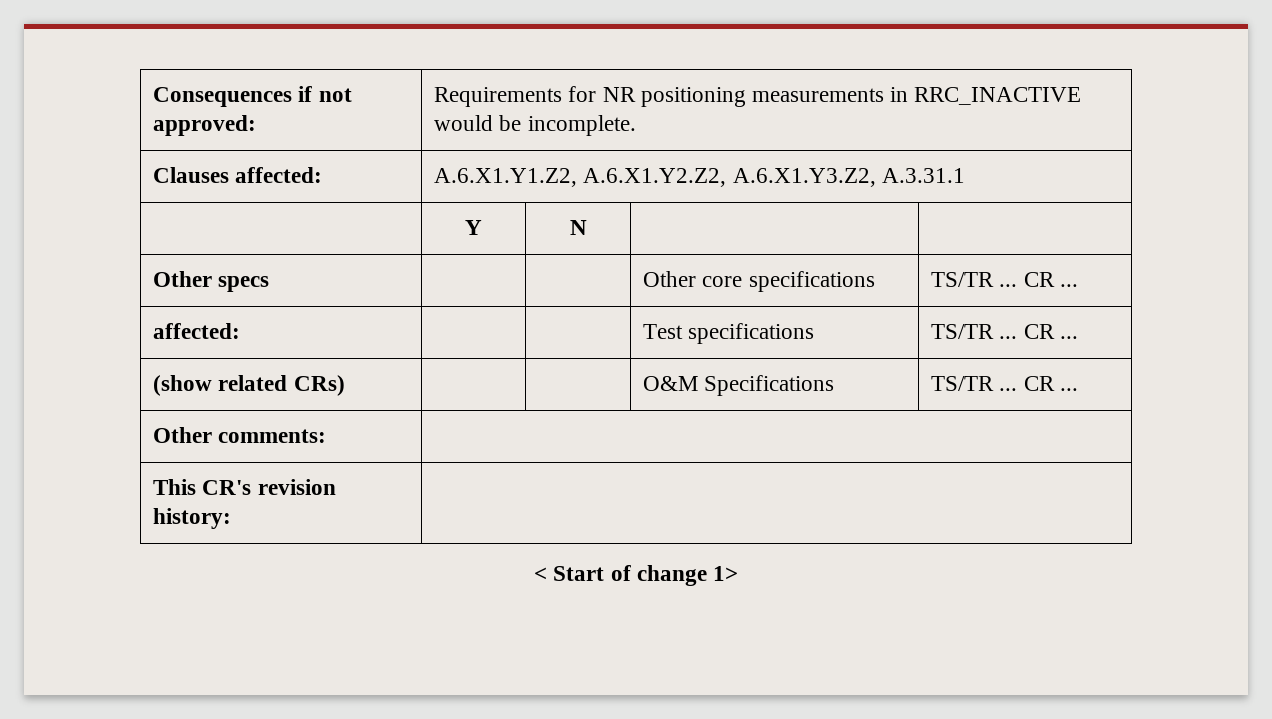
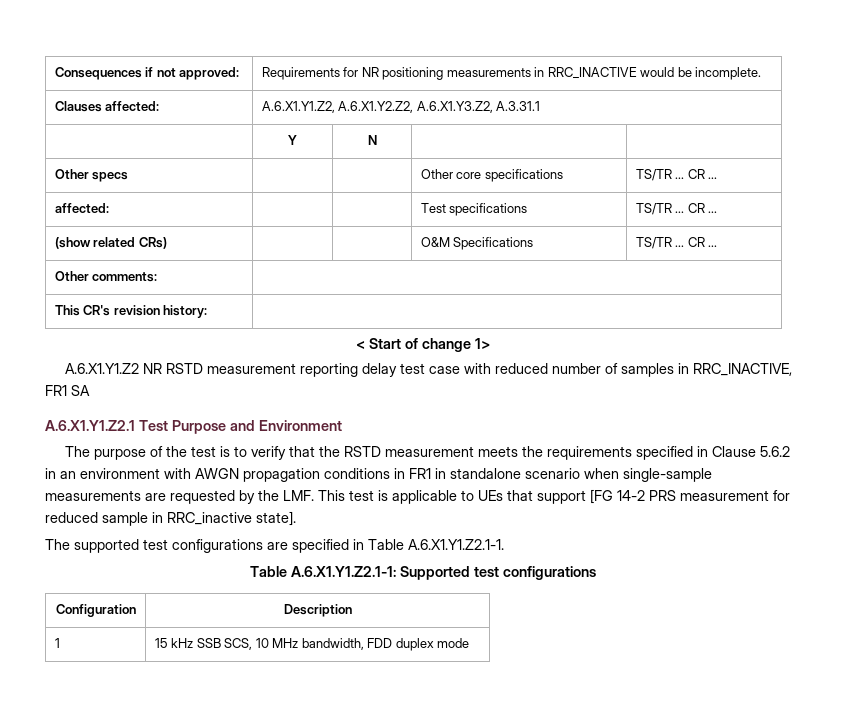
+ A.6.X1.Y1.Z2 NR RSTD measurement reporting delay test case with reduced number of samples in RRC_INACTIVE, FR1 SA
+ A.6.X1.Y1.Z2.1 Test Purpose and Environment
+ The purpose of the test is to verify that the RSTD measurement meets the requirements specified in Clause 5.6.2 in an environment with AWGN propagation conditions in FR1 in standalone scenario when single-sample measurements are requested by the LMF. This test is applicable to UEs that support [FG 14-2 PRS measurement for reduced sample in RRC_inactive state].
+ The supported test configurations are specified in Table A.6.X1.Y1.Z2.1-1.
+ Table A.6.X1.Y1.Z2.1-1: Supported test configurations
+ Configuration | Description
+ 1 | 15 kHz SSB SCS, 10 MHz bandwidth, FDD duplex mode

